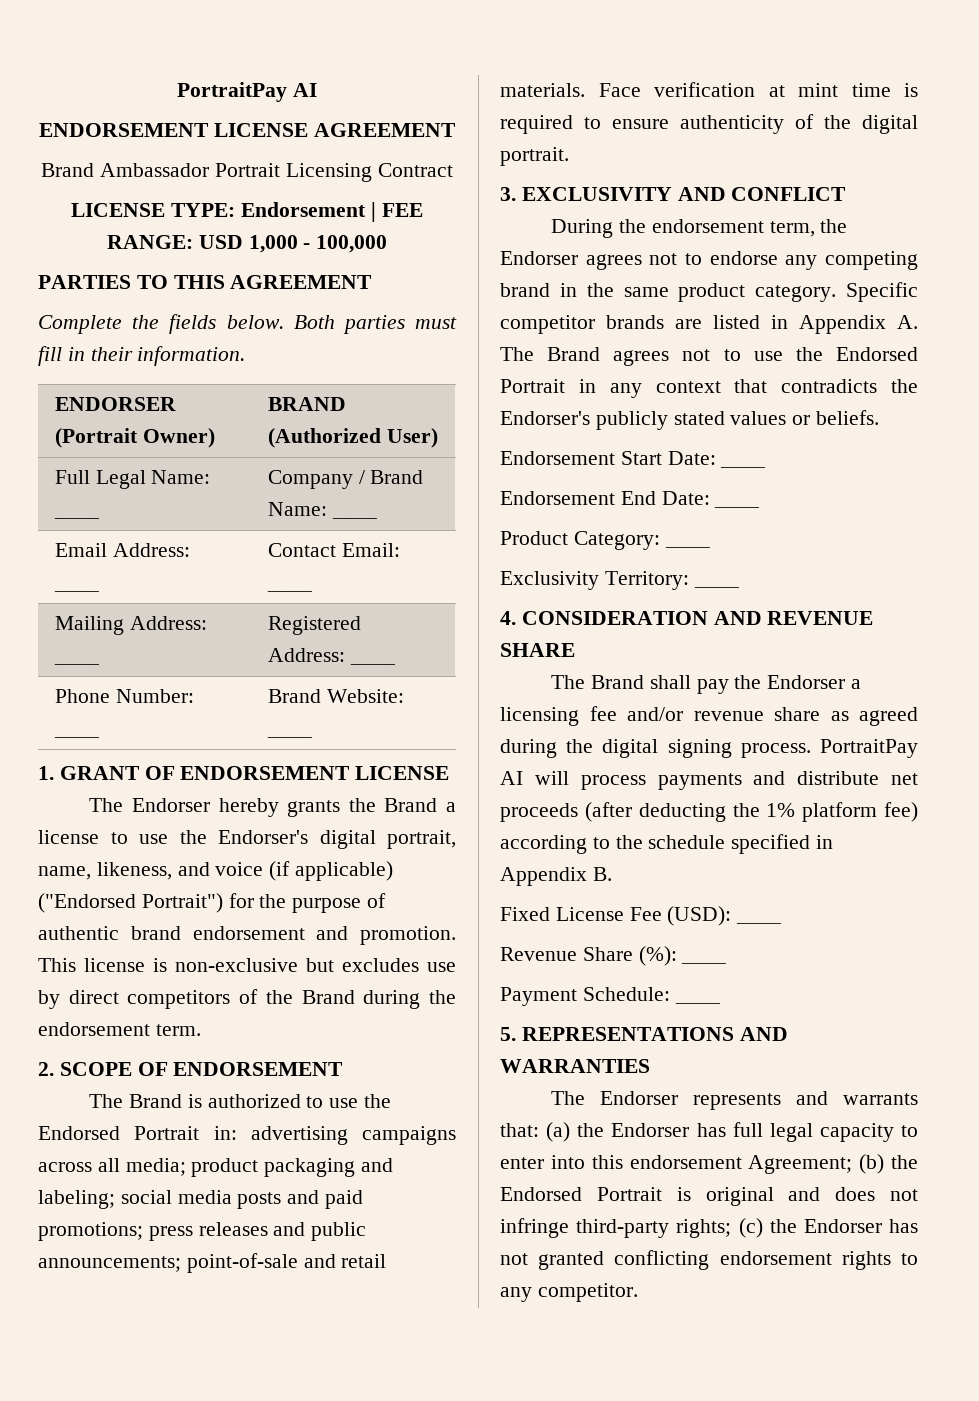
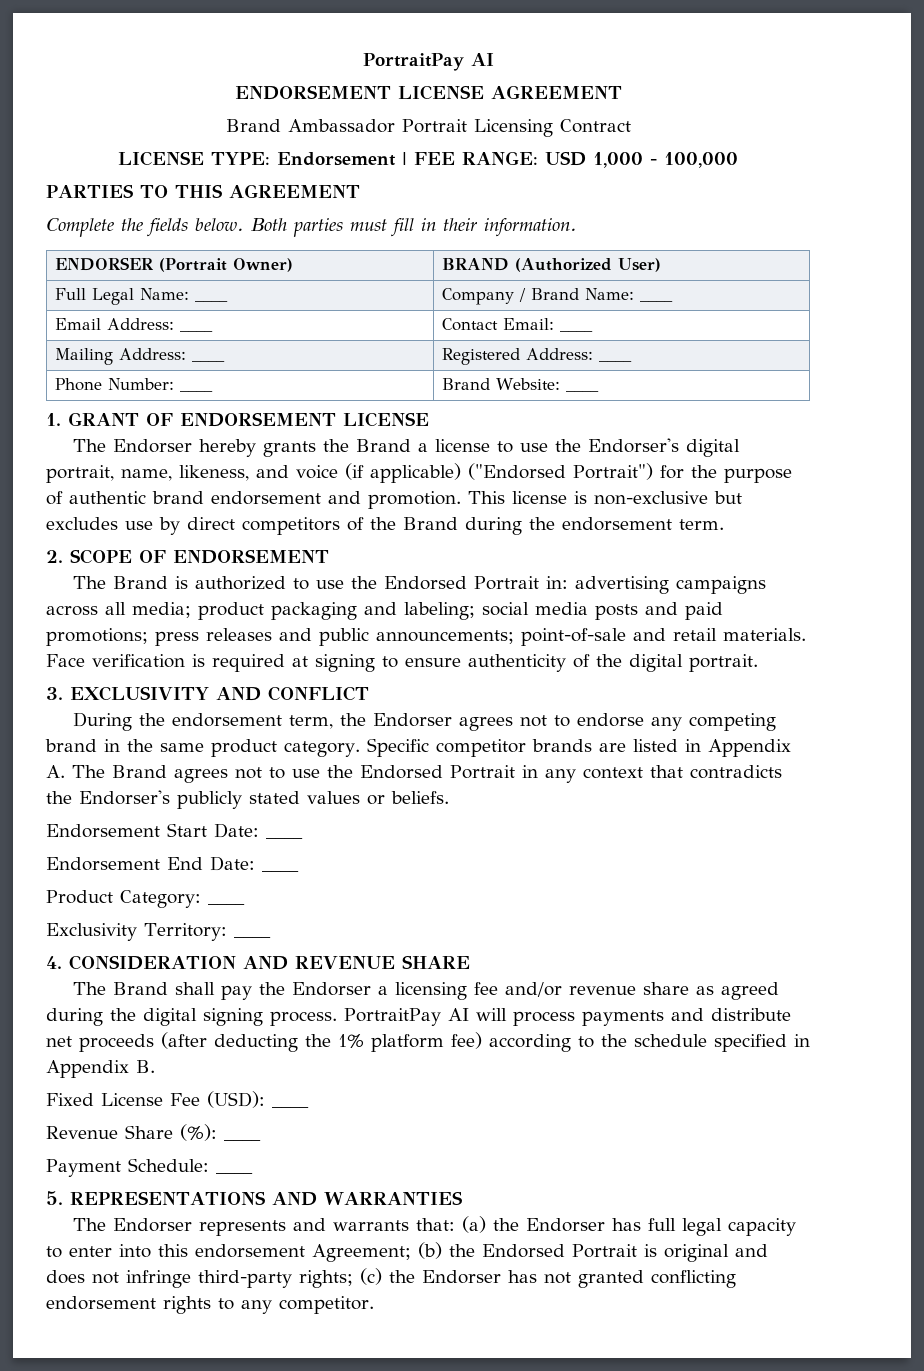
- Face verification at mint time is required to ensure authenticity of the digital portrait.
+ Face verification is required at signing to ensure authenticity of the digital portrait.

